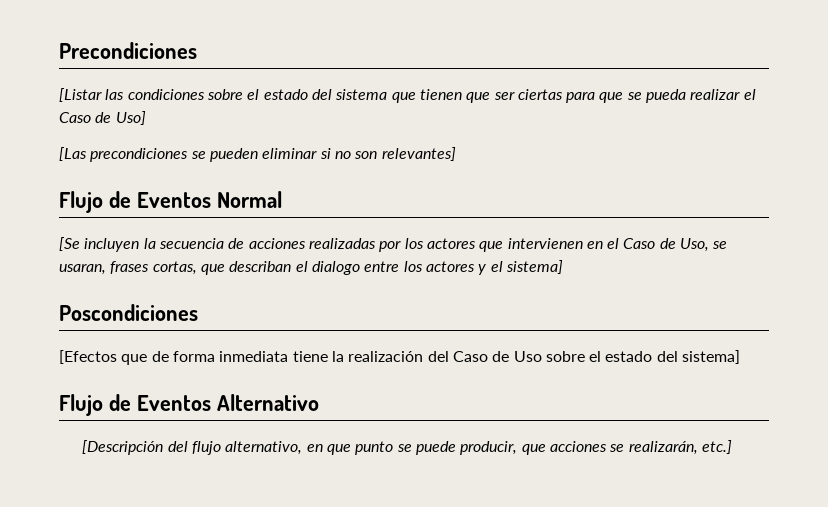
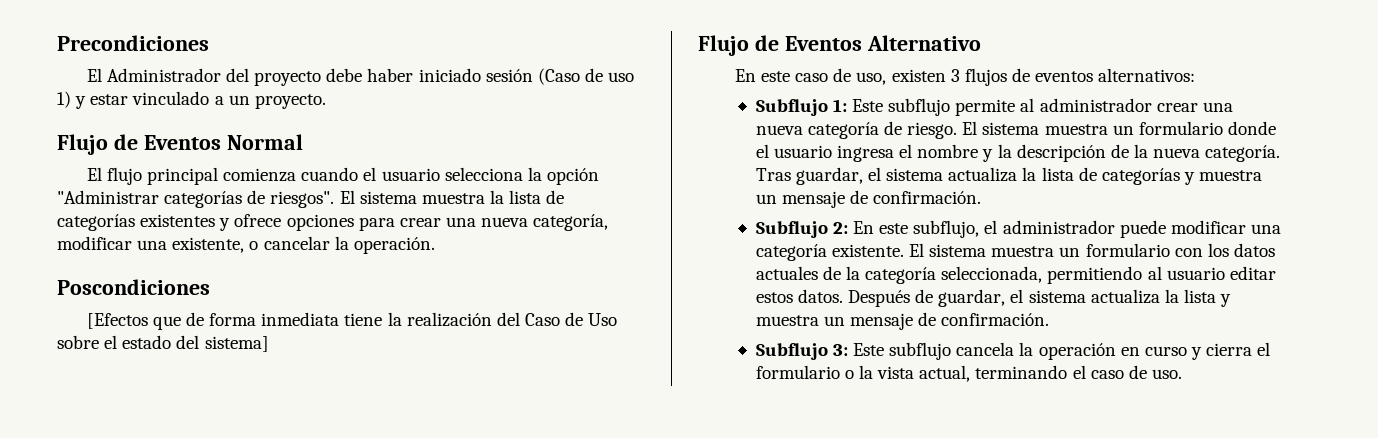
- [Listar las condiciones sobre el estado del sistema que tienen que ser ciertas para que se pueda realizar el Caso de Uso]
- [Las precondiciones se pueden eliminar si no son relevantes]
+ El Administrador del proyecto debe haber iniciado sesión (Caso de uso 1) y estar vinculado a un proyecto.
  Flujo de Eventos Normal
- [Se incluyen la secuencia de acciones realizadas por los actores que intervienen en el Caso de Uso, se usaran, frases cortas, que describan el dialogo entre los actores y el sistema]
+ El flujo principal comienza cuando el usuario selecciona la opción "Administrar categorías de riesgos". El sistema muestra la lista de categorías existentes y ofrece opciones para crear una nueva categoría, modificar una existente, o cancelar la operación.
- [Descripción del flujo alternativo, en que punto se puede producir, que acciones se realizarán, etc.]
+ En este caso de uso, existen 3 flujos de eventos alternativos:
+ Subflujo 1: Este subflujo permite al administrador crear una nueva categoría de riesgo. El sistema muestra un formulario donde el usuario ingresa el nombre y la descripción de la nueva categoría. Tras guardar, el sistema actualiza la lista de categorías y muestra un mensaje de confirmación.
+ Subflujo 2: En este subflujo, el administrador puede modificar una categoría existente. El sistema muestra un formulario con los datos actuales de la categoría seleccionada, permitiendo al usuario editar estos datos. Después de guardar, el sistema actualiza la lista y muestra un mensaje de confirmación.
+ Subflujo 3: Este subflujo cancela la operación en curso y cierra el formulario o la vista actual, terminando el caso de uso.

